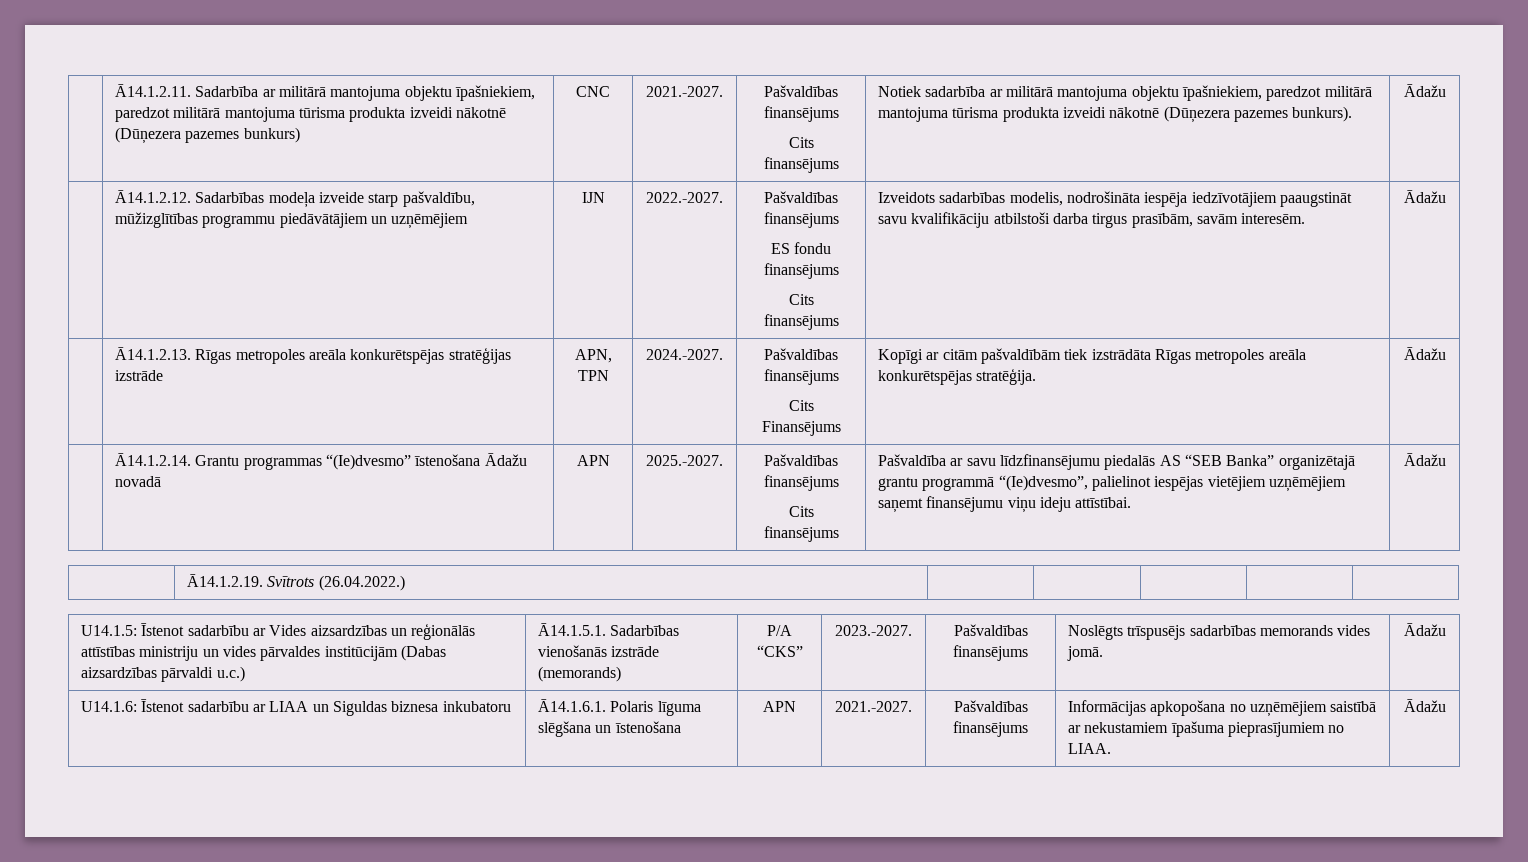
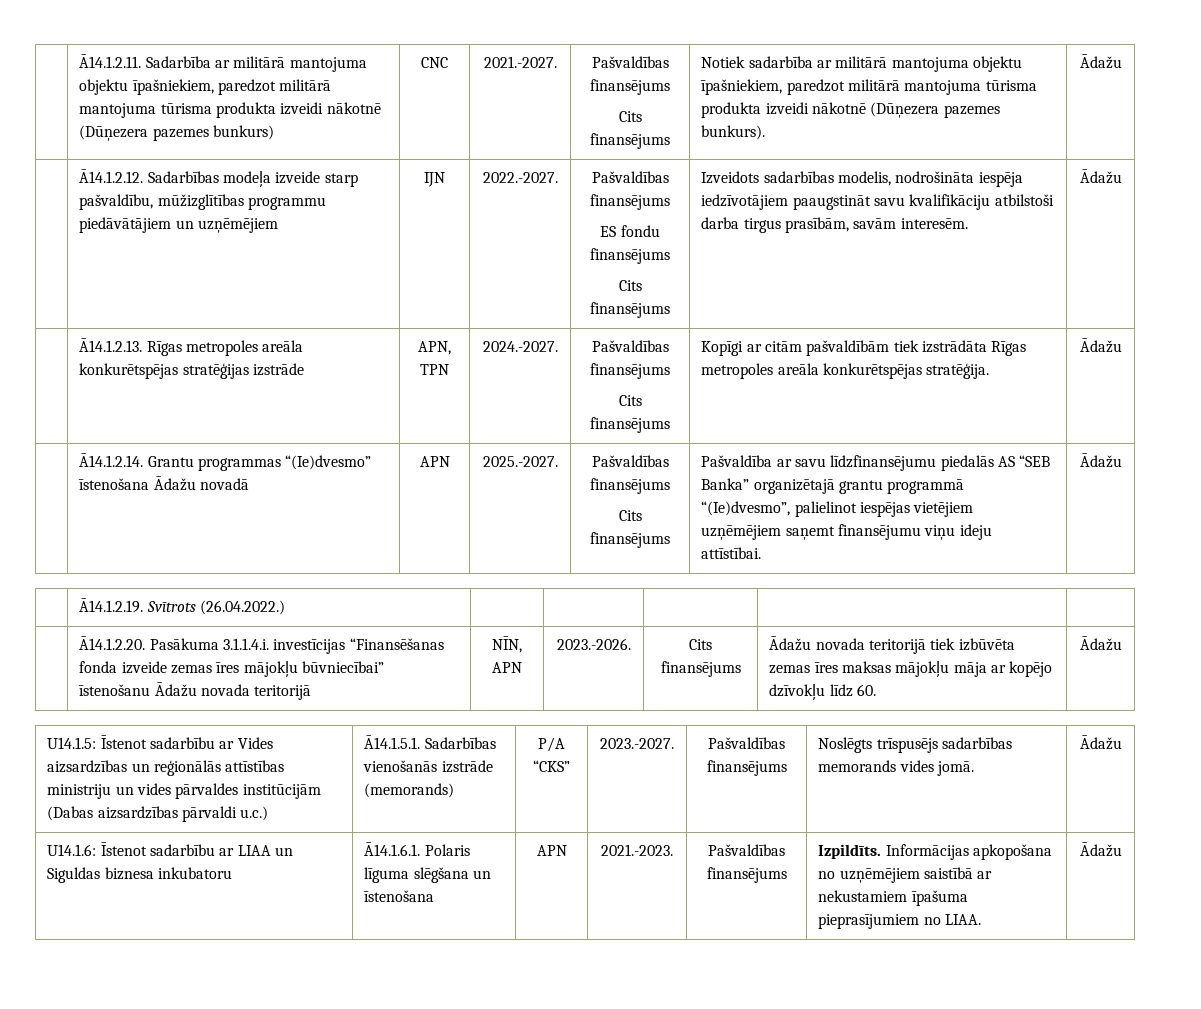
  | Ā14.1.2.13. Rīgas metropoles areāla konkurētspējas stratēģijas izstrāde | APN, TPN | 2024.-2027. | Pašvaldības finansējums
- Cits Finansējums | Kopīgi ar citām pašvaldībām tiek izstrādāta Rīgas metropoles areāla konkurētspējas stratēģija. | Ādažu
+ Cits finansējums | Kopīgi ar citām pašvaldībām tiek izstrādāta Rīgas metropoles areāla konkurētspējas stratēģija. | Ādažu
+ | Ā14.1.2.20. Pasākuma 3.1.1.4.i. investīcijas “Finansēšanas fonda izveide zemas īres mājokļu būvniecībai” īstenošanu Ādažu novada teritorijā | NĪN, APN | 2023.-2026. | Cits finansējums | Ādažu novada teritorijā tiek izbūvēta zemas īres maksas mājokļu māja ar kopējo dzīvokļu līdz 60. | Ādažu
- U14.1.6: Īstenot sadarbību ar LIAA un Siguldas biznesa inkubatoru | Ā14.1.6.1. Polaris līguma slēgšana un īstenošana | APN | 2021.-2027. | Pašvaldības finansējums | Informācijas apkopošana no uzņēmējiem saistībā ar nekustamiem īpašuma pieprasījumiem no LIAA. | Ādažu
+ U14.1.6: Īstenot sadarbību ar LIAA un Siguldas biznesa inkubatoru | Ā14.1.6.1. Polaris līguma slēgšana un īstenošana | APN | 2021.-2023. | Pašvaldības finansējums | Izpildīts. Informācijas apkopošana no uzņēmējiem saistībā ar nekustamiem īpašuma pieprasījumiem no LIAA. | Ādažu

